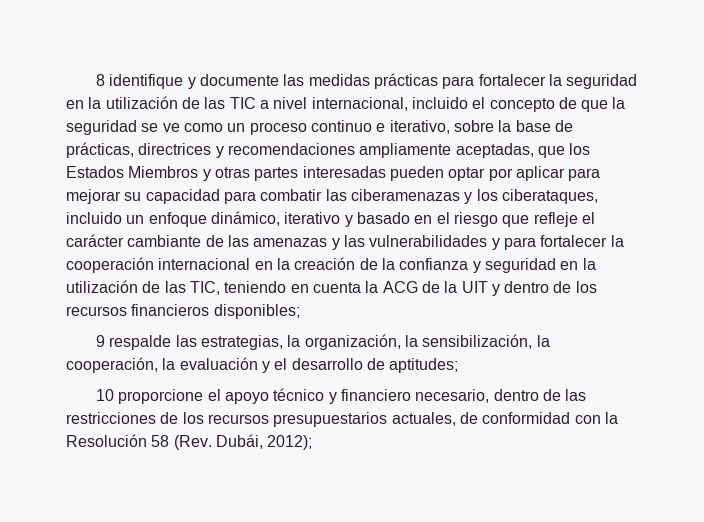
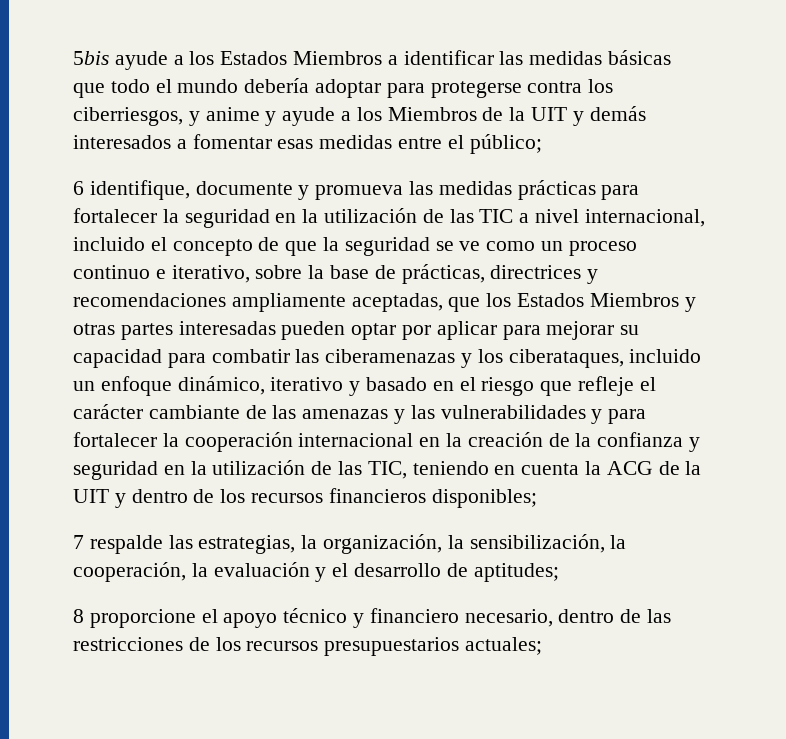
- 8 identifique y documente las medidas prácticas para fortalecer la seguridad en la utilización de las TIC a nivel internacional, incluido el concepto de que la seguridad se ve como un proceso continuo e iterativo, sobre la base de prácticas, directrices y recomendaciones ampliamente aceptadas, que los Estados Miembros y otras partes interesadas pueden optar por aplicar para mejorar su capacidad para combatir las ciberamenazas y los ciberataques, incluido un enfoque dinámico, iterativo y basado en el riesgo que refleje el carácter cambiante de las amenazas y las vulnerabilidades y para fortalecer la cooperación internacional en la creación de la confianza y seguridad en la utilización de las TIC, teniendo en cuenta la ACG de la UIT y dentro de los recursos financieros disponibles;
+ 5bis ayude a los Estados Miembros a identificar las medidas básicas que todo el mundo debería adoptar para protegerse contra los ciberriesgos, y anime y ayude a los Miembros de la UIT y demás interesados a fomentar esas medidas entre el público;
+ 6 identifique, documente y promueva las medidas prácticas para fortalecer la seguridad en la utilización de las TIC a nivel internacional, incluido el concepto de que la seguridad se ve como un proceso continuo e iterativo, sobre la base de prácticas, directrices y recomendaciones ampliamente aceptadas, que los Estados Miembros y otras partes interesadas pueden optar por aplicar para mejorar su capacidad para combatir las ciberamenazas y los ciberataques, incluido un enfoque dinámico, iterativo y basado en el riesgo que refleje el carácter cambiante de las amenazas y las vulnerabilidades y para fortalecer la cooperación internacional en la creación de la confianza y seguridad en la utilización de las TIC, teniendo en cuenta la ACG de la UIT y dentro de los recursos financieros disponibles;
- 9 respalde las estrategias, la organización, la sensibilización, la cooperación, la evaluación y el desarrollo de aptitudes;
+ 7 respalde las estrategias, la organización, la sensibilización, la cooperación, la evaluación y el desarrollo de aptitudes;
- 10 proporcione el apoyo técnico y financiero necesario, dentro de las restricciones de los recursos presupuestarios actuales, de conformidad con la Resolución 58 (Rev. Dubái, 2012);
+ 8 proporcione el apoyo técnico y financiero necesario, dentro de las restricciones de los recursos presupuestarios actuales;

